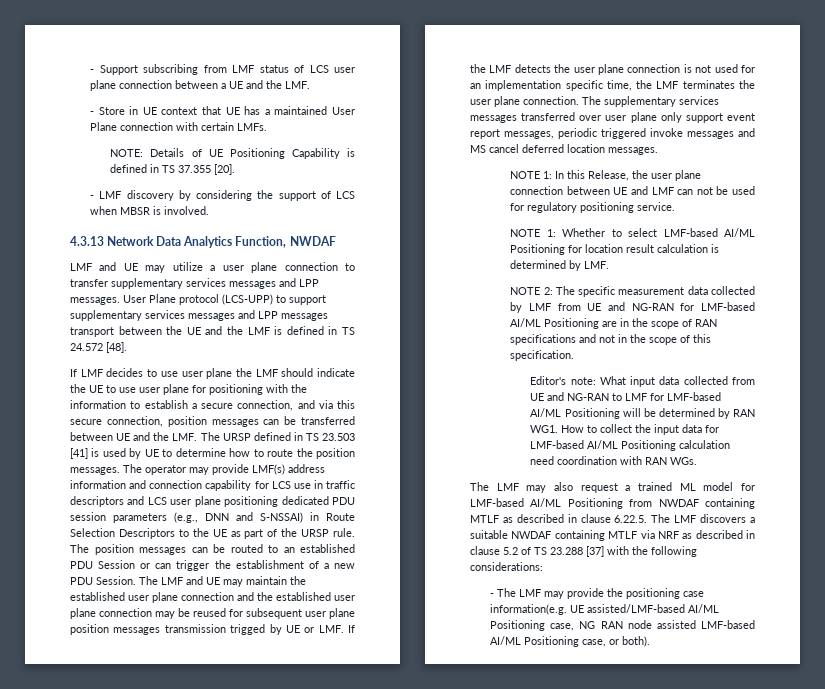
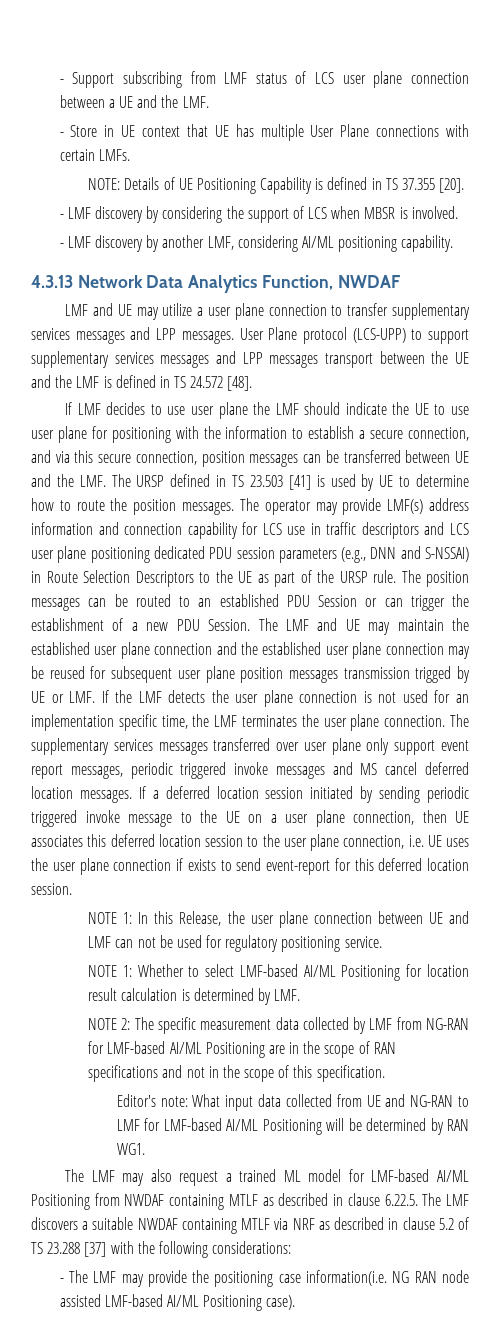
- - Store in UE context that UE has a maintained User Plane connection with certain LMFs.
+ - Store in UE context that UE has multiple User Plane connections with certain LMFs.
+ - LMF discovery by another LMF, considering AI/ML positioning capability.
+ If a deferred location session initiated by sending periodic triggered invoke message to the UE on a user plane connection, then UE associates this deferred location session to the user plane connection, i.e. UE uses the user plane connection if exists to send event-report for this deferred location session.
- NOTE 2: The specific measurement data collected by LMF from UE and NG-RAN for LMF-based AI/ML Positioning are in the scope of RAN specifications and not in the scope of this specification.
+ NOTE 2: The specific measurement data collected by LMF from NG-RAN for LMF-based AI/ML Positioning are in the scope of RAN specifications and not in the scope of this specification.
- Editor's note: What input data collected from UE and NG-RAN to LMF for LMF-based AI/ML Positioning will be determined by RAN WG1. How to collect the input data for LMF-based AI/ML Positioning calculation need coordination with RAN WGs.
+ Editor's note: What input data collected from UE and NG-RAN to LMF for LMF-based AI/ML Positioning will be determined by RAN WG1.
- - The LMF may provide the positioning case information(e.g. UE assisted/LMF-based AI/ML Positioning case, NG RAN node assisted LMF-based AI/ML Positioning case, or both).
+ - The LMF may provide the positioning case information(i.e. NG RAN node assisted LMF-based AI/ML Positioning case).

